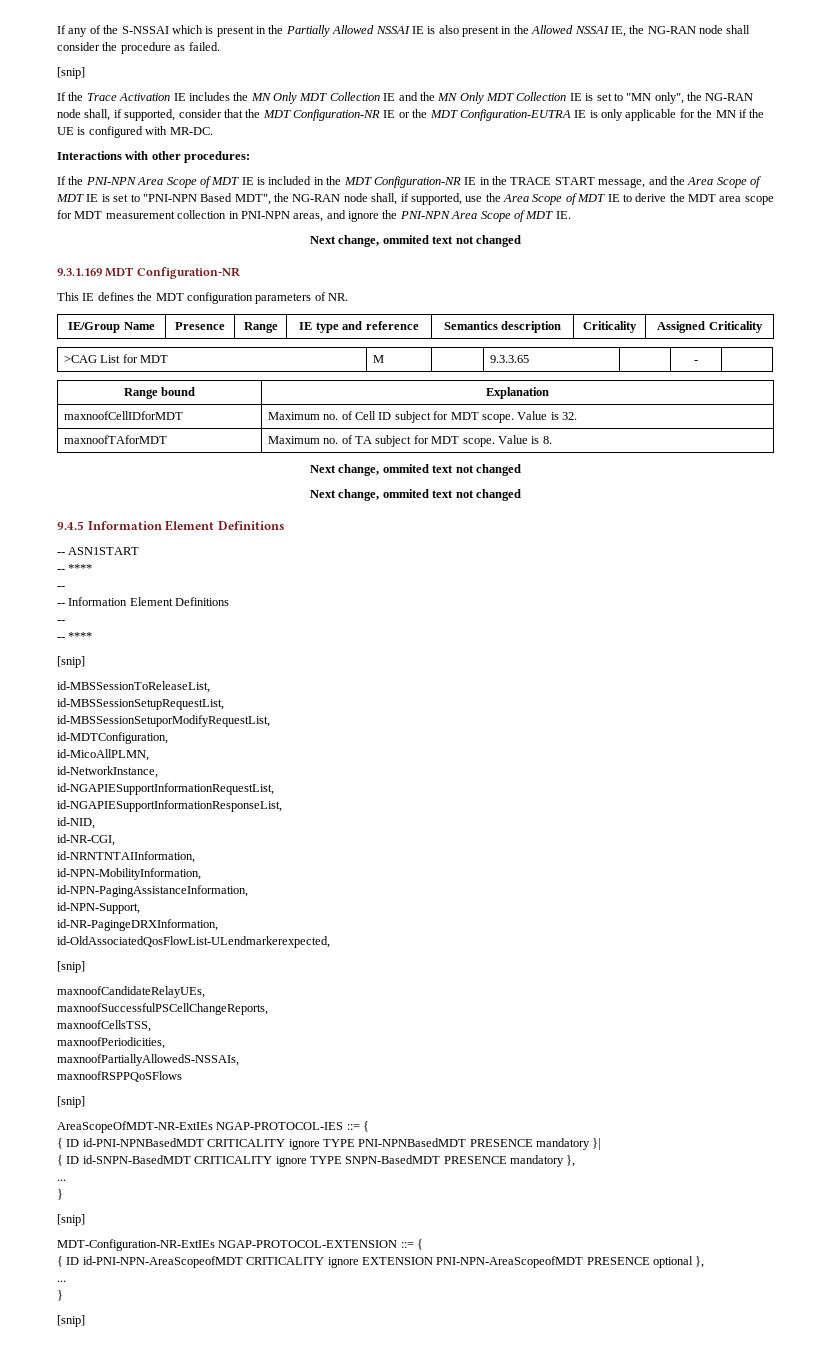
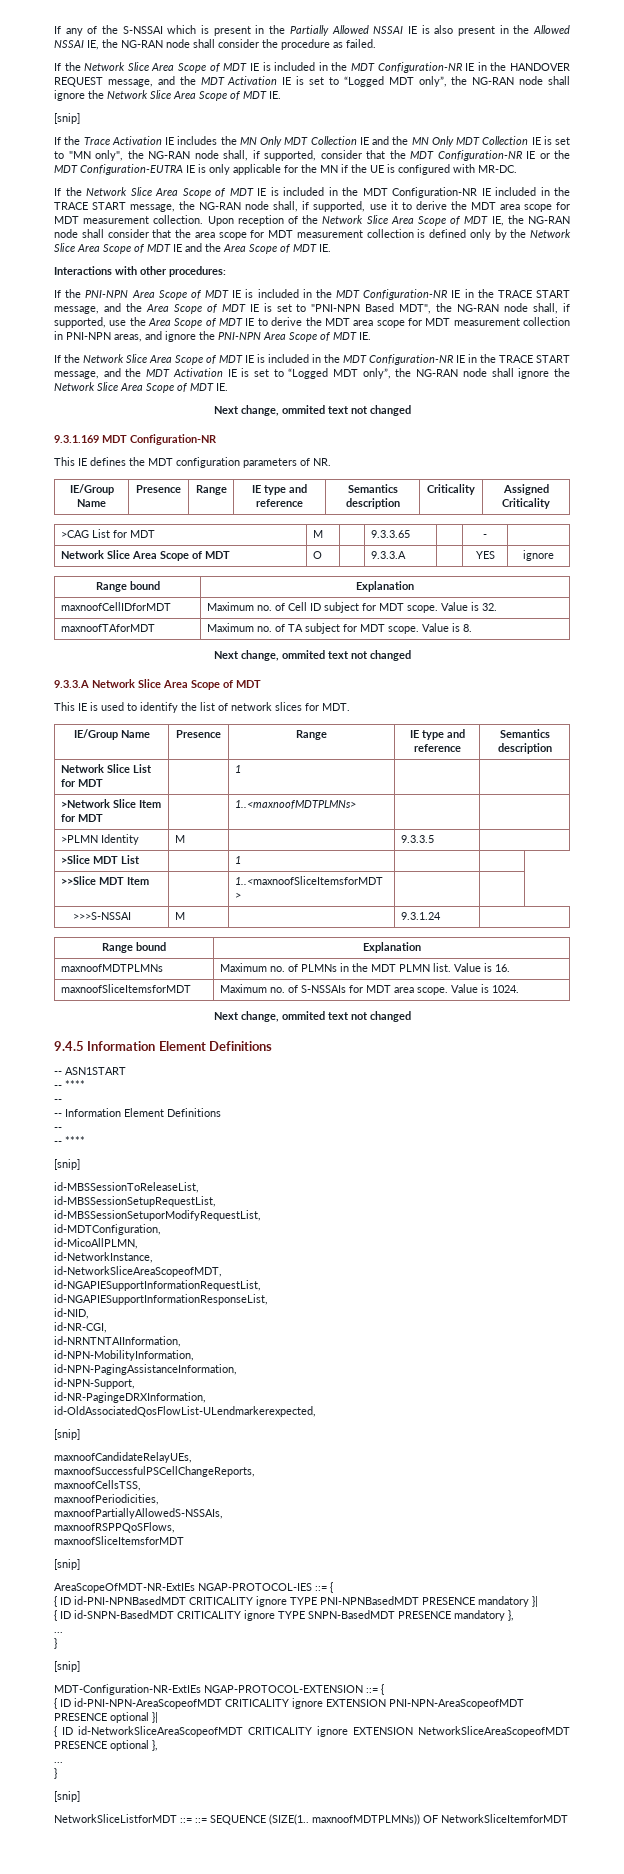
+ If the Network Slice Area Scope of MDT IE is included in the MDT Configuration-NR IE in the HANDOVER REQUEST message, and the MDT Activation IE is set to “Logged MDT only”, the NG-RAN node shall ignore the Network Slice Area Scope of MDT IE.
+ If the Network Slice Area Scope of MDT IE is included in the MDT Configuration-NR IE included in the TRACE START message, the NG-RAN node shall, if supported, use it to derive the MDT area scope for MDT measurement collection. Upon reception of the Network Slice Area Scope of MDT IE, the NG-RAN node shall consider that the area scope for MDT measurement collection is defined only by the Network Slice Area Scope of MDT IE and the Area Scope of MDT IE.
+ If the Network Slice Area Scope of MDT IE is included in the MDT Configuration-NR IE in the TRACE START message, and the MDT Activation IE is set to “Logged MDT only”, the NG-RAN node shall ignore the Network Slice Area Scope of MDT IE.
+ Network Slice Area Scope of MDT | O | | 9.3.3.A | | YES | ignore
+ 9.3.3.A Network Slice Area Scope of MDT
+ This IE is used to identify the list of network slices for MDT.
+ IE/Group Name | Presence | Range | IE type and reference | Semantics description
+ Network Slice List for MDT | | 1 | |
+ >Network Slice Item for MDT | | 1..<maxnoofMDTPLMNs> | |
+ >PLMN Identity | M | | 9.3.3.5 |
+ >Slice MDT List | | 1 | |
+ >>Slice MDT Item | | 1..<maxnoofSliceItemsforMDT > | |
+ >>>S-NSSAI | M | | 9.3.1.24 |
+ Range bound | Explanation
+ maxnoofMDTPLMNs | Maximum no. of PLMNs in the MDT PLMN list. Value is 16.
+ maxnoofSliceItemsforMDT | Maximum no. of S-NSSAIs for MDT area scope. Value is 1024.
+ id-NetworkSliceAreaScopeofMDT,
- maxnoofRSPPQoSFlows
+ maxnoofRSPPQoSFlows,
+ maxnoofSliceItemsforMDT
- { ID id-PNI-NPN-AreaScopeofMDT CRITICALITY ignore EXTENSION PNI-NPN-AreaScopeofMDT PRESENCE optional },
+ { ID id-PNI-NPN-AreaScopeofMDT CRITICALITY ignore EXTENSION PNI-NPN-AreaScopeofMDT PRESENCE optional }|
+ { ID id-NetworkSliceAreaScopeofMDT CRITICALITY ignore EXTENSION NetworkSliceAreaScopeofMDT PRESENCE optional },
  ...
  }
  [snip]
+ NetworkSliceListforMDT ::= ::= SEQUENCE (SIZE(1.. maxnoofMDTPLMNs)) OF NetworkSliceItemforMDT

